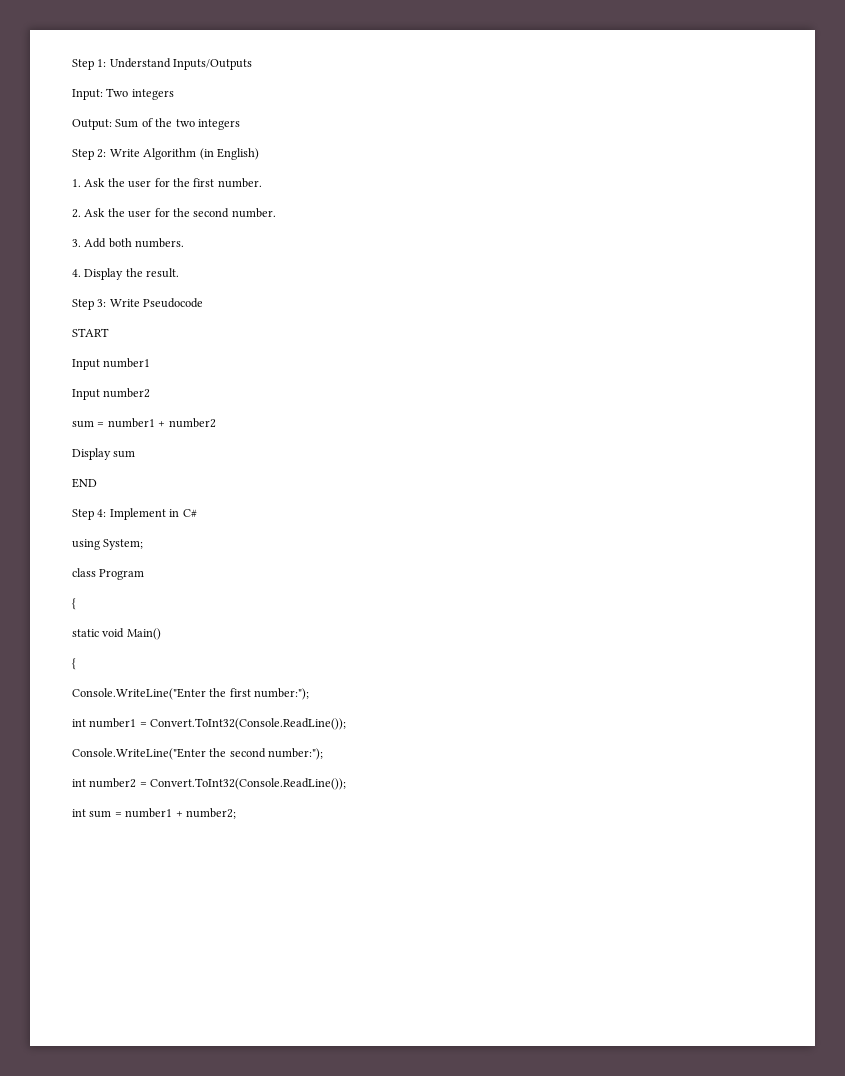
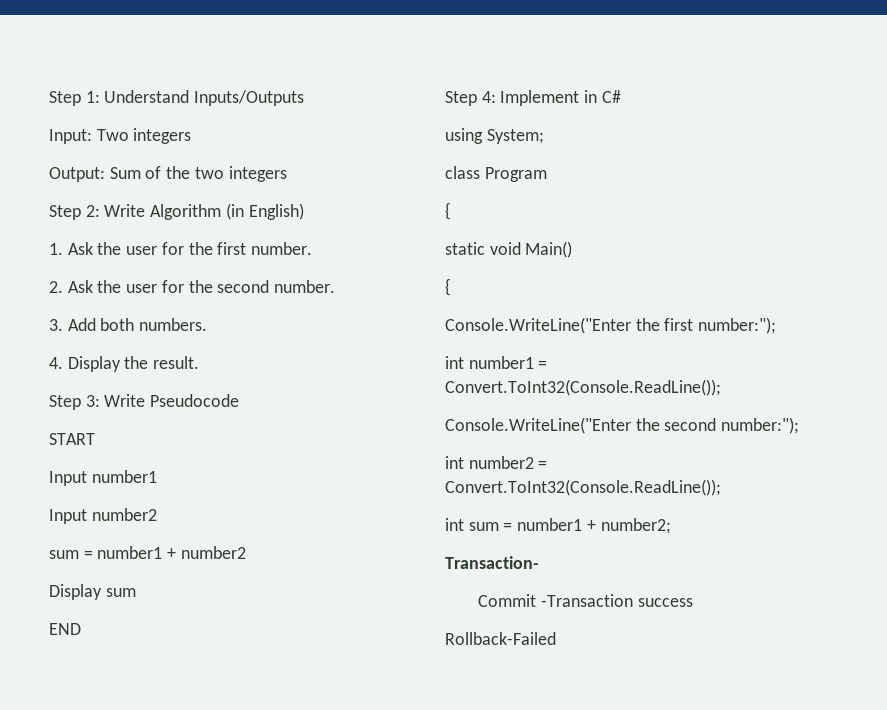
+ Transaction-
+ Commit -Transaction success
+ Rollback-Failed

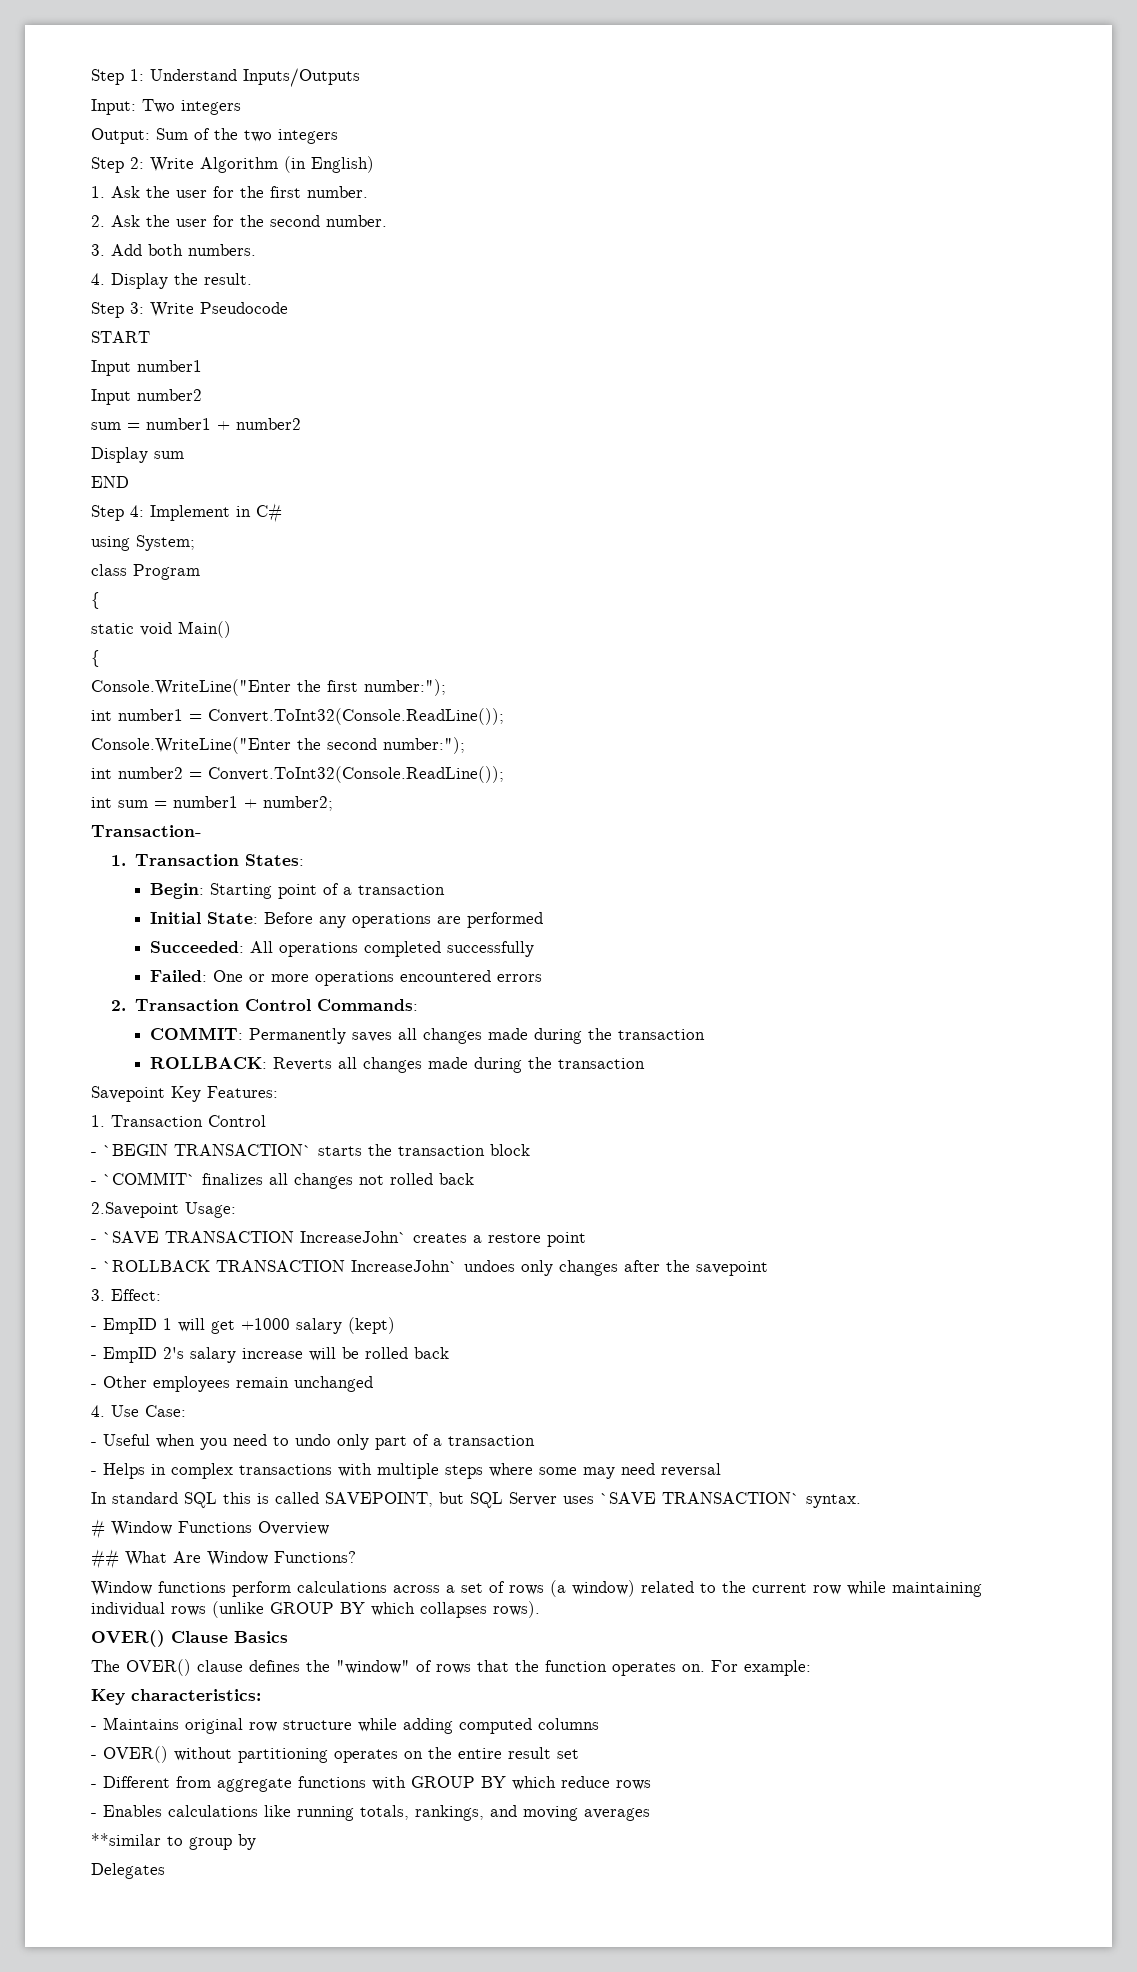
- Commit -Transaction success
- Rollback-Failed
+ 1. Transaction States:
+ Begin: Starting point of a transaction
+ Initial State: Before any operations are performed
+ Succeeded: All operations completed successfully
+ Failed: One or more operations encountered errors
+ 2. Transaction Control Commands:
+ COMMIT: Permanently saves all changes made during the transaction
+ ROLLBACK: Reverts all changes made during the transaction
+ Savepoint Key Features:
+ 1. Transaction Control
+ - `BEGIN TRANSACTION` starts the transaction block
+ - `COMMIT` finalizes all changes not rolled back
+ 2.Savepoint Usage:
+ - `SAVE TRANSACTION IncreaseJohn` creates a restore point
+ - `ROLLBACK TRANSACTION IncreaseJohn` undoes only changes after the savepoint
+ 3. Effect:
+ - EmpID 1 will get +1000 salary (kept)
+ - EmpID 2's salary increase will be rolled back
+ - Other employees remain unchanged
+ 4. Use Case:
+ - Useful when you need to undo only part of a transaction
+ - Helps in complex transactions with multiple steps where some may need reversal
+ In standard SQL this is called SAVEPOINT, but SQL Server uses `SAVE TRANSACTION` syntax.
+ # Window Functions Overview
+ ## What Are Window Functions?
+ Window functions perform calculations across a set of rows (a window) related to the current row while maintaining individual rows (unlike GROUP BY which collapses rows).
+ OVER() Clause Basics
+ The OVER() clause defines the "window" of rows that the function operates on. For example:
+ Key characteristics:
+ - Maintains original row structure while adding computed columns
+ - OVER() without partitioning operates on the entire result set
+ - Different from aggregate functions with GROUP BY which reduce rows
+ - Enables calculations like running totals, rankings, and moving averages
+ **similar to group by
+ Delegates

